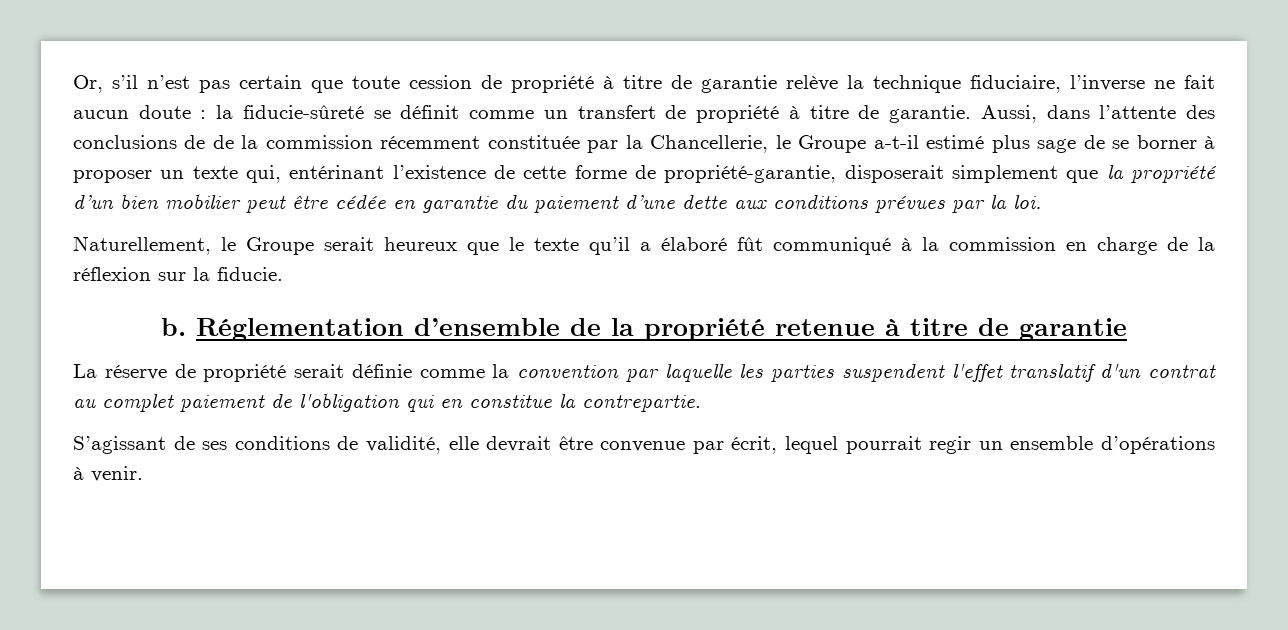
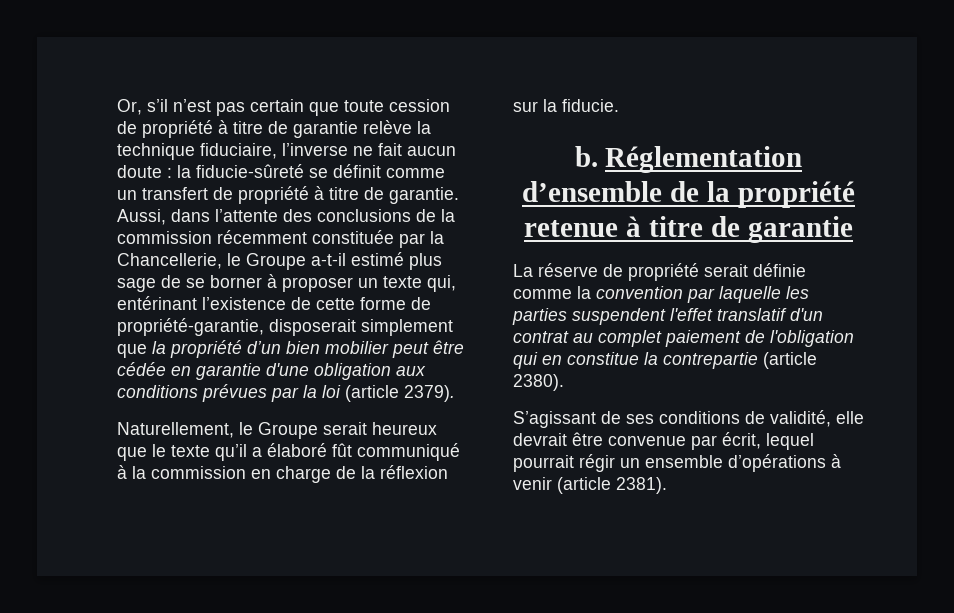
- Aussi, dans l’attente des conclusions de de la commission récemment constituée par la Chancellerie, le Groupe a-t-il estimé plus sage de se borner à proposer un texte qui, entérinant l’existence de cette forme de propriété-garantie, disposerait simplement que la propriété d’un bien mobilier peut être cédée en garantie du paiement d’une dette aux conditions prévues par la loi.
+ Aussi, dans l’attente des conclusions de la commission récemment constituée par la Chancellerie, le Groupe a-t-il estimé plus sage de se borner à proposer un texte qui, entérinant l’existence de cette forme de propriété-garantie, disposerait simplement que la propriété d’un bien mobilier peut être cédée en garantie d'une obligation aux conditions prévues par la loi (article 2379).
- La réserve de propriété serait définie comme la convention par laquelle les parties suspendent l'effet translatif d'un contrat au complet paiement de l'obligation qui en constitue la contrepartie.
+ La réserve de propriété serait définie comme la convention par laquelle les parties suspendent l'effet translatif d'un contrat au complet paiement de l'obligation qui en constitue la contrepartie (article 2380).
- S’agissant de ses conditions de validité, elle devrait être convenue par écrit, lequel pourrait regir un ensemble d’opérations à venir.
+ S’agissant de ses conditions de validité, elle devrait être convenue par écrit, lequel pourrait régir un ensemble d’opérations à venir (article 2381).

